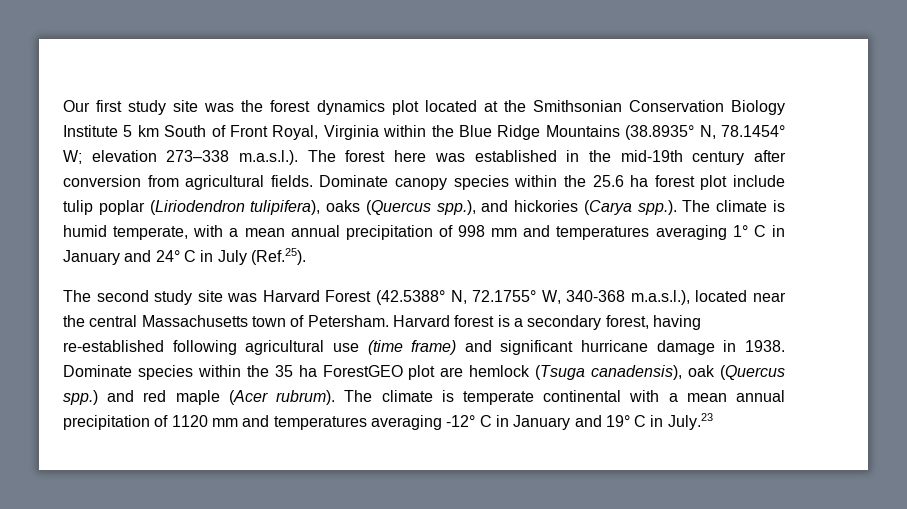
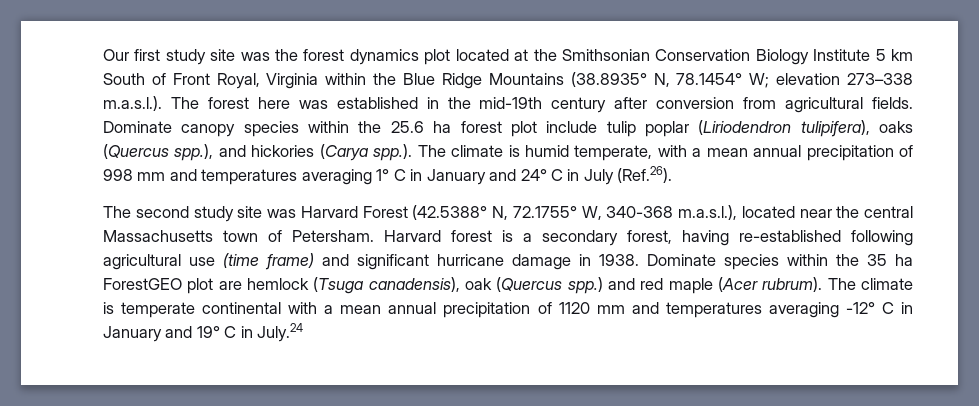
- Dominate canopy species within the 25.6 ha forest plot include tulip poplar (Liriodendron tulipifera), oaks (Quercus spp.), and hickories (Carya spp.). The climate is humid temperate, with a mean annual precipitation of 998 mm and temperatures averaging 1° C in January and 24° C in July (Ref.25).
+ Dominate canopy species within the 25.6 ha forest plot include tulip poplar (Liriodendron tulipifera), oaks (Quercus spp.), and hickories (Carya spp.). The climate is humid temperate, with a mean annual precipitation of 998 mm and temperatures averaging 1° C in January and 24° C in July (Ref.26).
- The climate is temperate continental with a mean annual precipitation of 1120 mm and temperatures averaging -12° C in January and 19° C in July.23
+ The climate is temperate continental with a mean annual precipitation of 1120 mm and temperatures averaging -12° C in January and 19° C in July.24

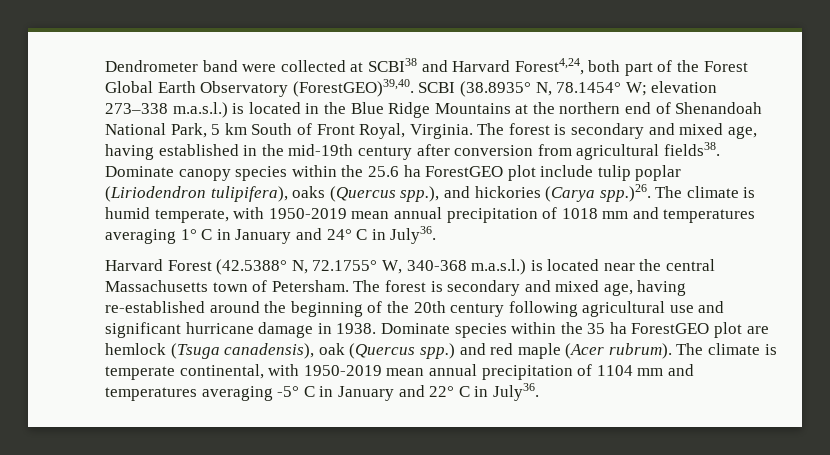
- Our first study site was the forest dynamics plot located at the Smithsonian Conservation Biology Institute 5 km South of Front Royal, Virginia within the Blue Ridge Mountains (38.8935° N, 78.1454° W; elevation 273–338 m.a.s.l.). The forest here was established in the mid-19th century after conversion from agricultural fields.
+ Dendrometer band were collected at SCBI38 and Harvard Forest4,24, both part of the Forest Global Earth Observatory (ForestGEO)39,40. SCBI (38.8935° N, 78.1454° W; elevation 273–338 m.a.s.l.) is located in the Blue Ridge Mountains at the northern end of Shenandoah National Park, 5 km South of Front Royal, Virginia. The forest is secondary and mixed age, having established in the mid-19th century after conversion from agricultural fields38.
- Dominate canopy species within the 25.6 ha forest plot include tulip poplar (Liriodendron tulipifera), oaks (Quercus spp.), and hickories (Carya spp.). The climate is humid temperate, with a mean annual precipitation of 998 mm and temperatures averaging 1° C in January and 24° C in July (Ref.26).
- The second study site was Harvard Forest (42.5388° N, 72.1755° W, 340-368 m.a.s.l.), located near the central Massachusetts town of Petersham.
+ Dominate canopy species within the 25.6 ha ForestGEO plot include tulip poplar (Liriodendron tulipifera), oaks (Quercus spp.), and hickories (Carya spp.)26. The climate is humid temperate, with 1950-2019 mean annual precipitation of 1018 mm and temperatures averaging 1° C in January and 24° C in July36.
+ Harvard Forest (42.5388° N, 72.1755° W, 340-368 m.a.s.l.) is located near the central Massachusetts town of Petersham.
- Harvard forest is a secondary forest, having re-established following agricultural use (time frame) and significant hurricane damage in 1938.
+ The forest is secondary and mixed age, having re-established around the beginning of the 20th century following agricultural use and significant hurricane damage in 1938.
- The climate is temperate continental with a mean annual precipitation of 1120 mm and temperatures averaging -12° C in January and 19° C in July.24
+ The climate is temperate continental, with 1950-2019 mean annual precipitation of 1104 mm and temperatures averaging -5° C in January and 22° C in July36.

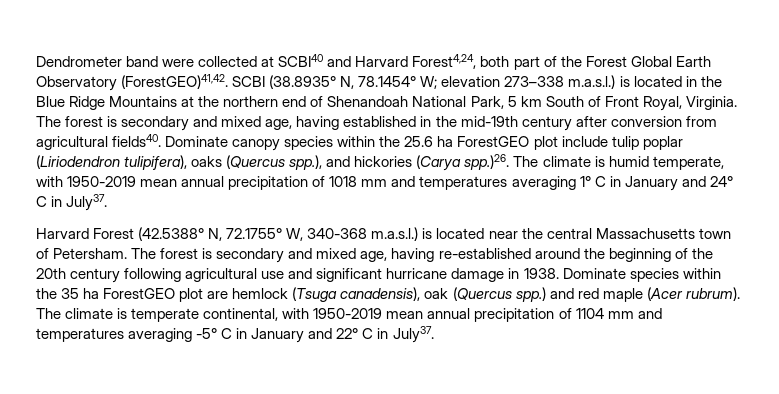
- Dendrometer band were collected at SCBI38 and Harvard Forest4,24, both part of the Forest Global Earth Observatory (ForestGEO)39,40.
+ Dendrometer band were collected at SCBI40 and Harvard Forest4,24, both part of the Forest Global Earth Observatory (ForestGEO)41,42.
- The forest is secondary and mixed age, having established in the mid-19th century after conversion from agricultural fields38.
+ The forest is secondary and mixed age, having established in the mid-19th century after conversion from agricultural fields40.
- Dominate canopy species within the 25.6 ha ForestGEO plot include tulip poplar (Liriodendron tulipifera), oaks (Quercus spp.), and hickories (Carya spp.)26. The climate is humid temperate, with 1950-2019 mean annual precipitation of 1018 mm and temperatures averaging 1° C in January and 24° C in July36.
+ Dominate canopy species within the 25.6 ha ForestGEO plot include tulip poplar (Liriodendron tulipifera), oaks (Quercus spp.), and hickories (Carya spp.)26. The climate is humid temperate, with 1950-2019 mean annual precipitation of 1018 mm and temperatures averaging 1° C in January and 24° C in July37.
- The climate is temperate continental, with 1950-2019 mean annual precipitation of 1104 mm and temperatures averaging -5° C in January and 22° C in July36.
+ The climate is temperate continental, with 1950-2019 mean annual precipitation of 1104 mm and temperatures averaging -5° C in January and 22° C in July37.

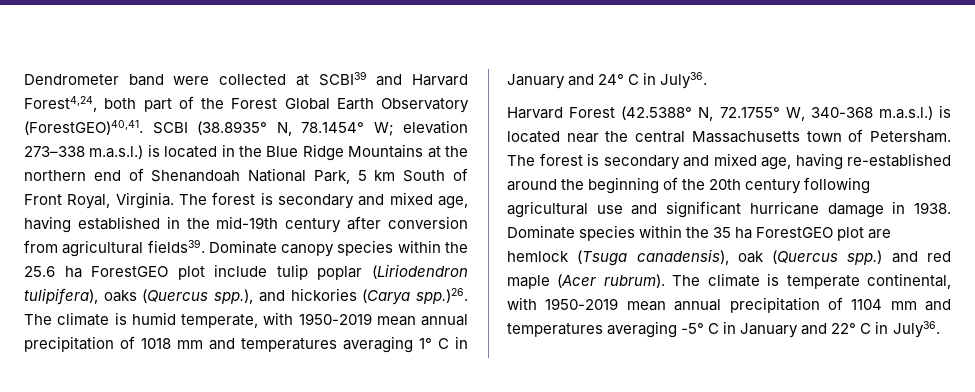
- Dendrometer band were collected at SCBI40 and Harvard Forest4,24, both part of the Forest Global Earth Observatory (ForestGEO)41,42.
+ Dendrometer band were collected at SCBI39 and Harvard Forest4,24, both part of the Forest Global Earth Observatory (ForestGEO)40,41.
- The forest is secondary and mixed age, having established in the mid-19th century after conversion from agricultural fields40.
+ The forest is secondary and mixed age, having established in the mid-19th century after conversion from agricultural fields39.
- Dominate canopy species within the 25.6 ha ForestGEO plot include tulip poplar (Liriodendron tulipifera), oaks (Quercus spp.), and hickories (Carya spp.)26. The climate is humid temperate, with 1950-2019 mean annual precipitation of 1018 mm and temperatures averaging 1° C in January and 24° C in July37.
+ Dominate canopy species within the 25.6 ha ForestGEO plot include tulip poplar (Liriodendron tulipifera), oaks (Quercus spp.), and hickories (Carya spp.)26. The climate is humid temperate, with 1950-2019 mean annual precipitation of 1018 mm and temperatures averaging 1° C in January and 24° C in July36.
- The climate is temperate continental, with 1950-2019 mean annual precipitation of 1104 mm and temperatures averaging -5° C in January and 22° C in July37.
+ The climate is temperate continental, with 1950-2019 mean annual precipitation of 1104 mm and temperatures averaging -5° C in January and 22° C in July36.

